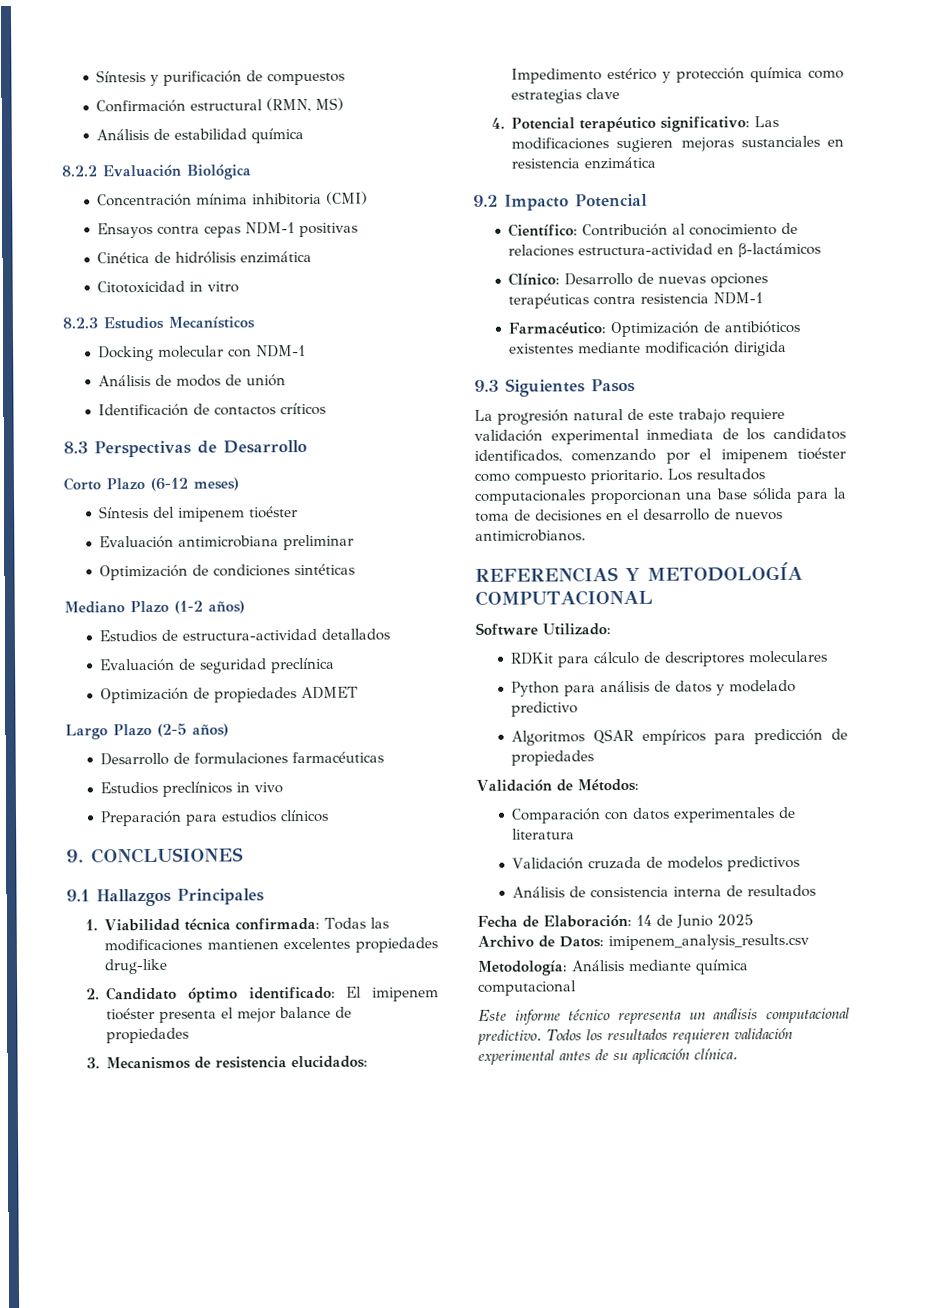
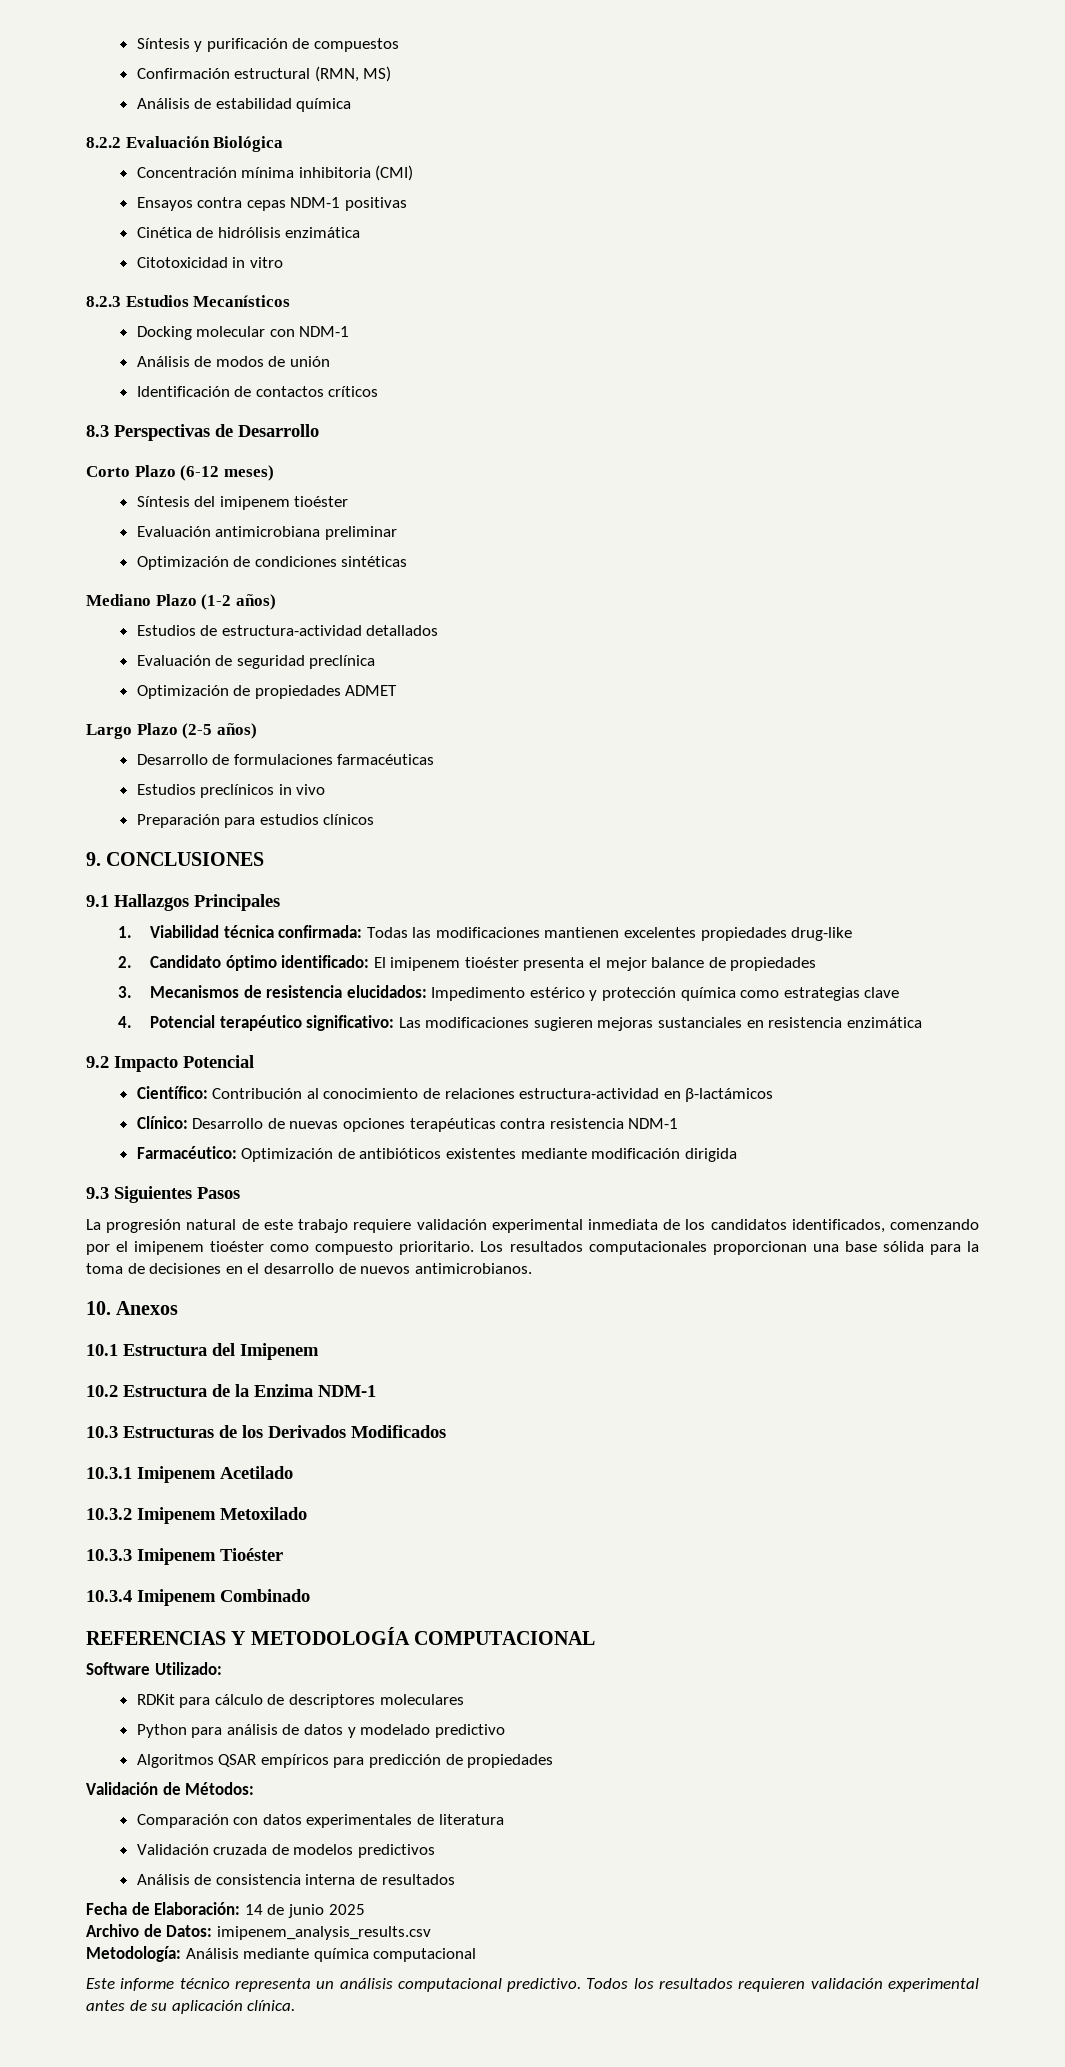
+ 10. Anexos
+ 10.1 Estructura del Imipenem
+ 10.2 Estructura de la Enzima NDM-1
+ 10.3 Estructuras de los Derivados Modificados
+ 10.3.1 Imipenem Acetilado
+ 10.3.2 Imipenem Metoxilado
+ 10.3.3 Imipenem Tioéster
+ 10.3.4 Imipenem Combinado
- Fecha de Elaboración: 14 de Junio 2025
+ Fecha de Elaboración: 14 de junio 2025

